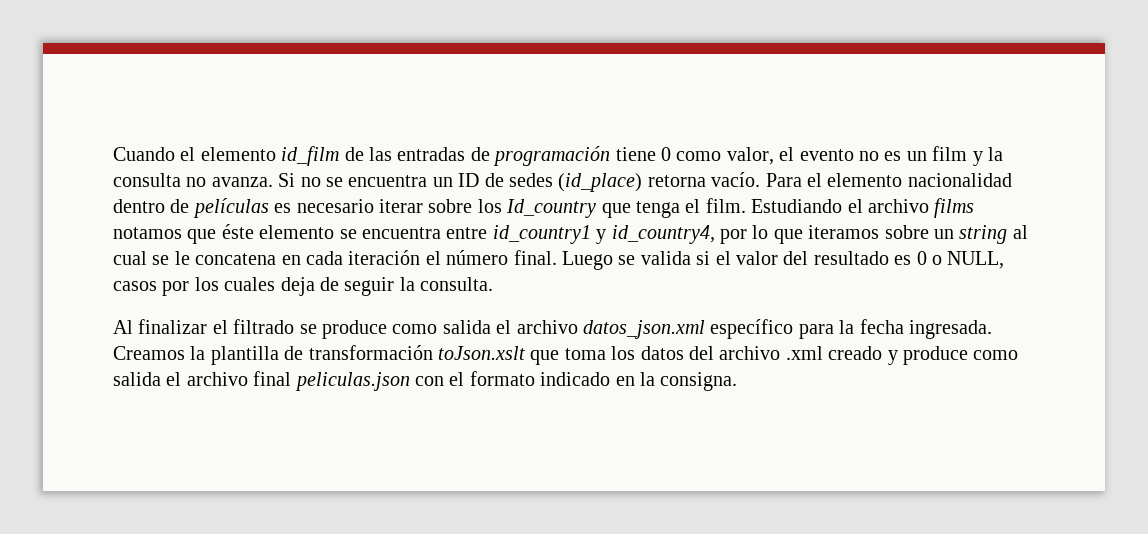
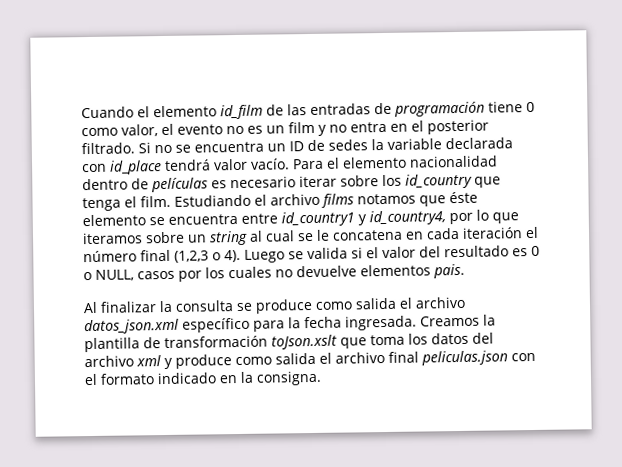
- Cuando el elemento id_film de las entradas de programación tiene 0 como valor, el evento no es un film y la consulta no avanza.
+ Cuando el elemento id_film de las entradas de programación tiene 0 como valor, el evento no es un film y no entra en el posterior filtrado.
- Si no se encuentra un ID de sedes (id_place) retorna vacío.
+ Si no se encuentra un ID de sedes la variable declarada con id_place tendrá valor vacío.
- Para el elemento nacionalidad dentro de películas es necesario iterar sobre los Id_country que tenga el film.
+ Para el elemento nacionalidad dentro de películas es necesario iterar sobre los id_country que tenga el film.
- Estudiando el archivo films notamos que éste elemento se encuentra entre id_country1 y id_country4, por lo que iteramos sobre un string al cual se le concatena en cada iteración el número final.
+ Estudiando el archivo films notamos que éste elemento se encuentra entre id_country1 y id_country4, por lo que iteramos sobre un string al cual se le concatena en cada iteración el número final (1,2,3 o 4).
- Luego se valida si el valor del resultado es 0 o NULL, casos por los cuales deja de seguir la consulta.
+ Luego se valida si el valor del resultado es 0 o NULL, casos por los cuales no devuelve elementos pais.
- Al finalizar el filtrado se produce como salida el archivo datos_json.xml específico para la fecha ingresada.
+ Al finalizar la consulta se produce como salida el archivo datos_json.xml específico para la fecha ingresada.
- Creamos la plantilla de transformación toJson.xslt que toma los datos del archivo .xml creado y produce como salida el archivo final peliculas.json con el formato indicado en la consigna.
+ Creamos la plantilla de transformación toJson.xslt que toma los datos del archivo xml y produce como salida el archivo final peliculas.json con el formato indicado en la consigna.

